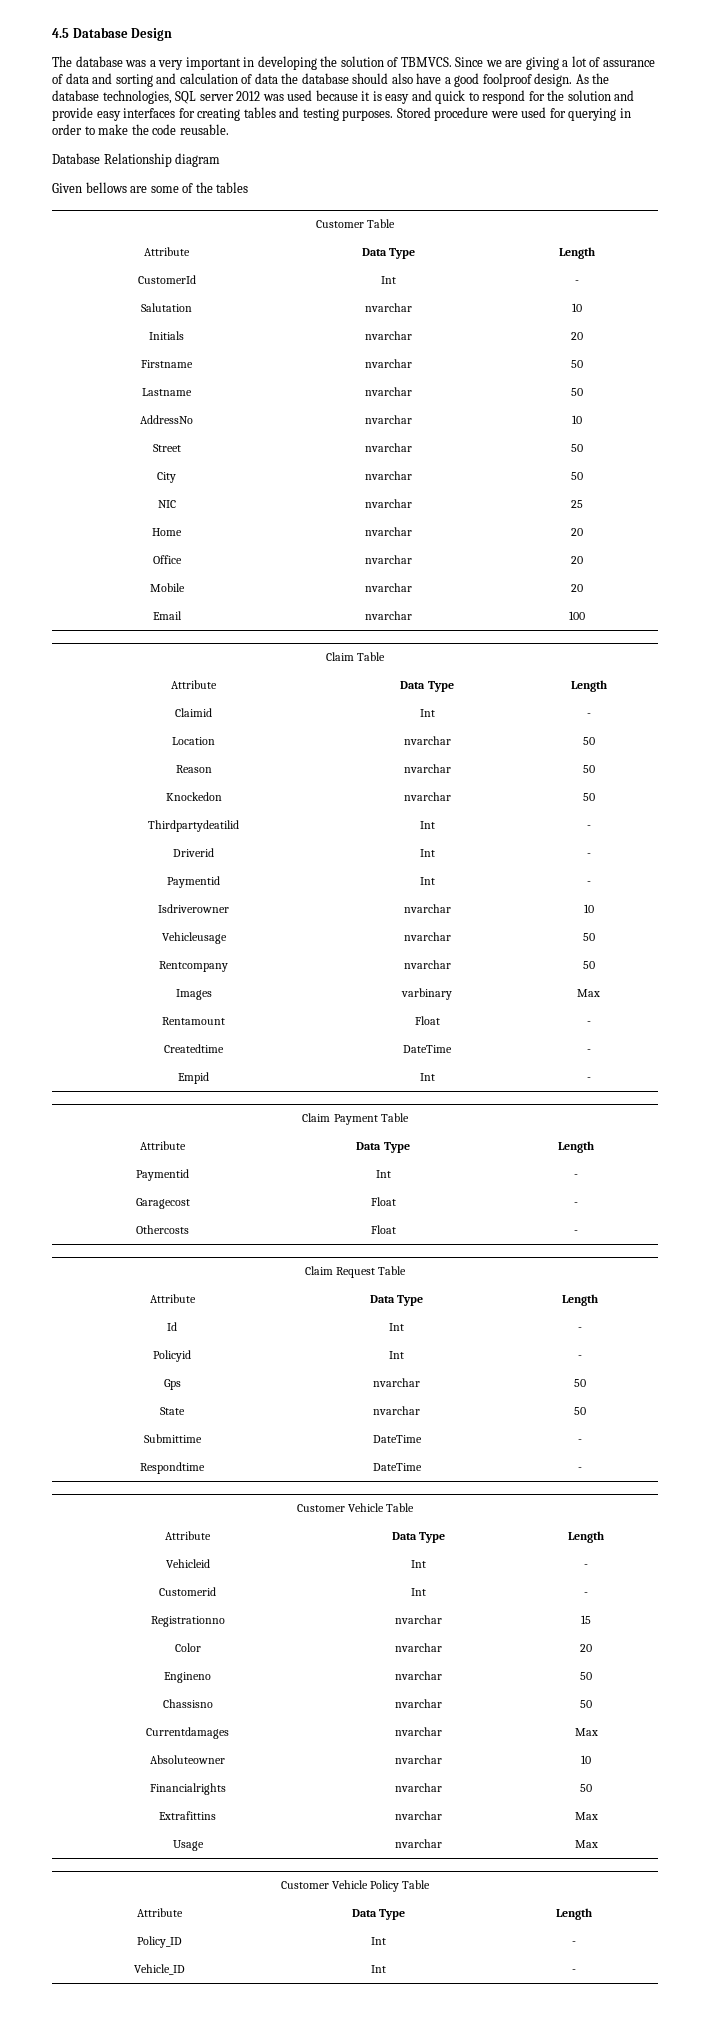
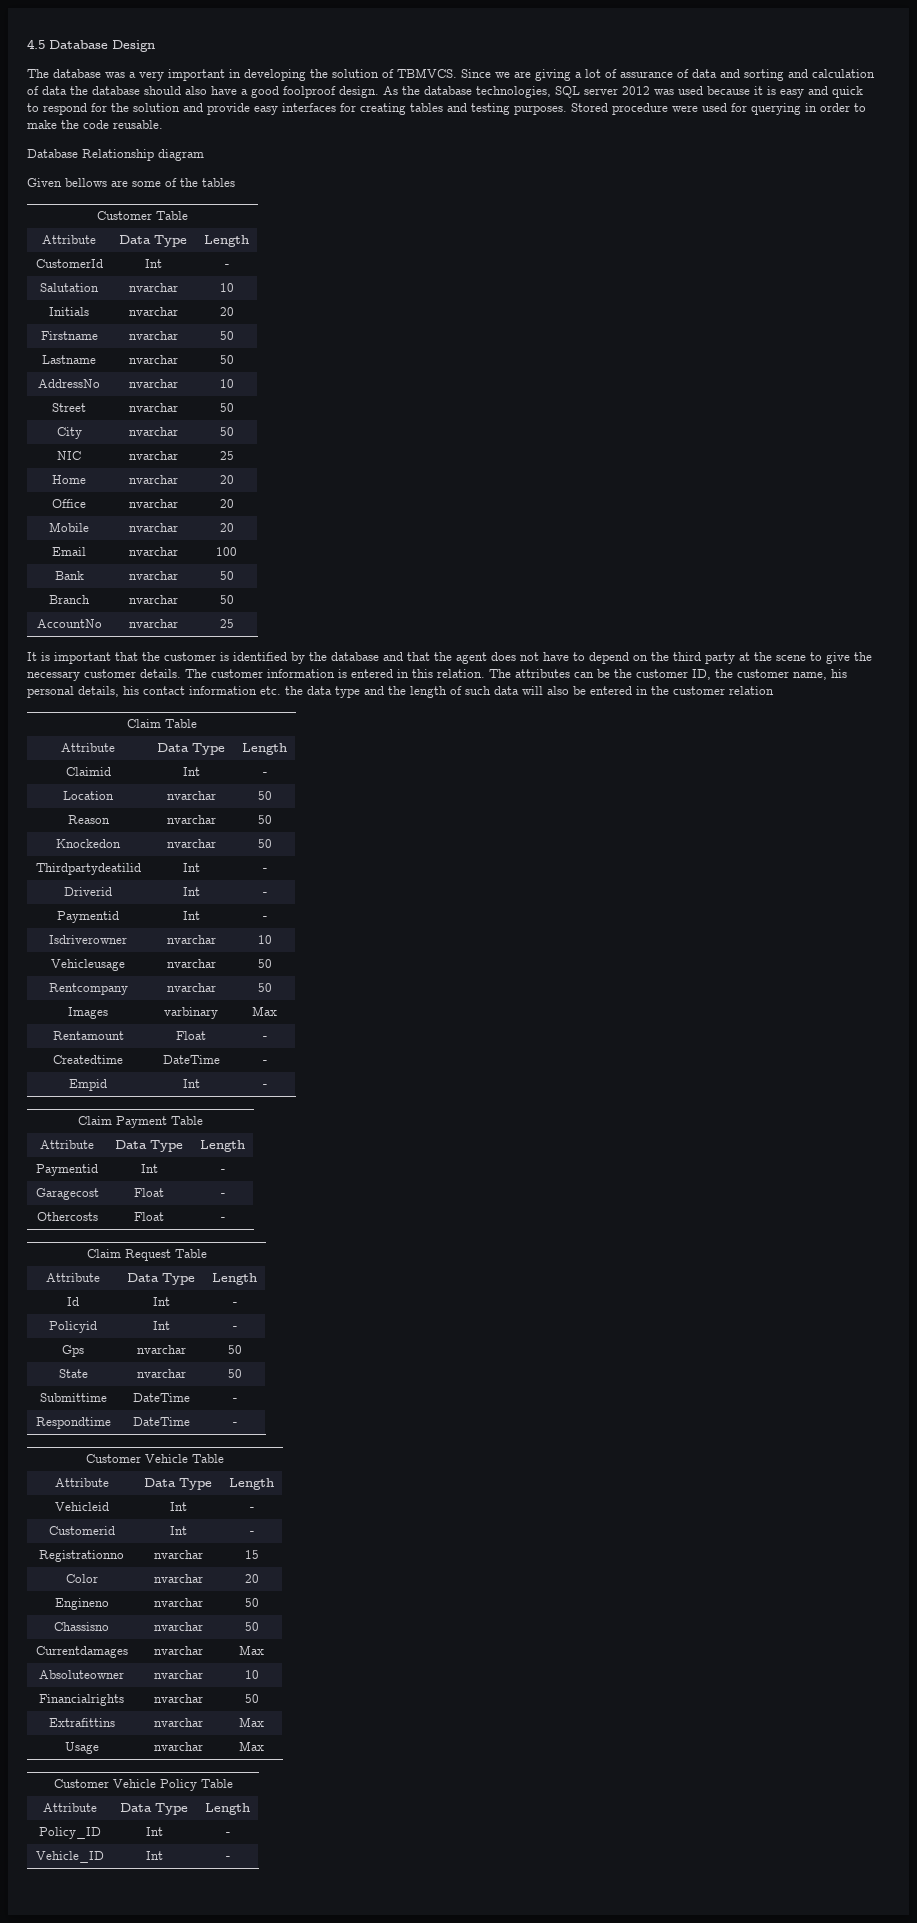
+ Bank | nvarchar | 50
+ Branch | nvarchar | 50
+ AccountNo | nvarchar | 25
+ It is important that the customer is identified by the database and that the agent does not have to depend on the third party at the scene to give the necessary customer details. The customer information is entered in this relation. The attributes can be the customer ID, the customer name, his personal details, his contact information etc. the data type and the length of such data will also be entered in the customer relation

